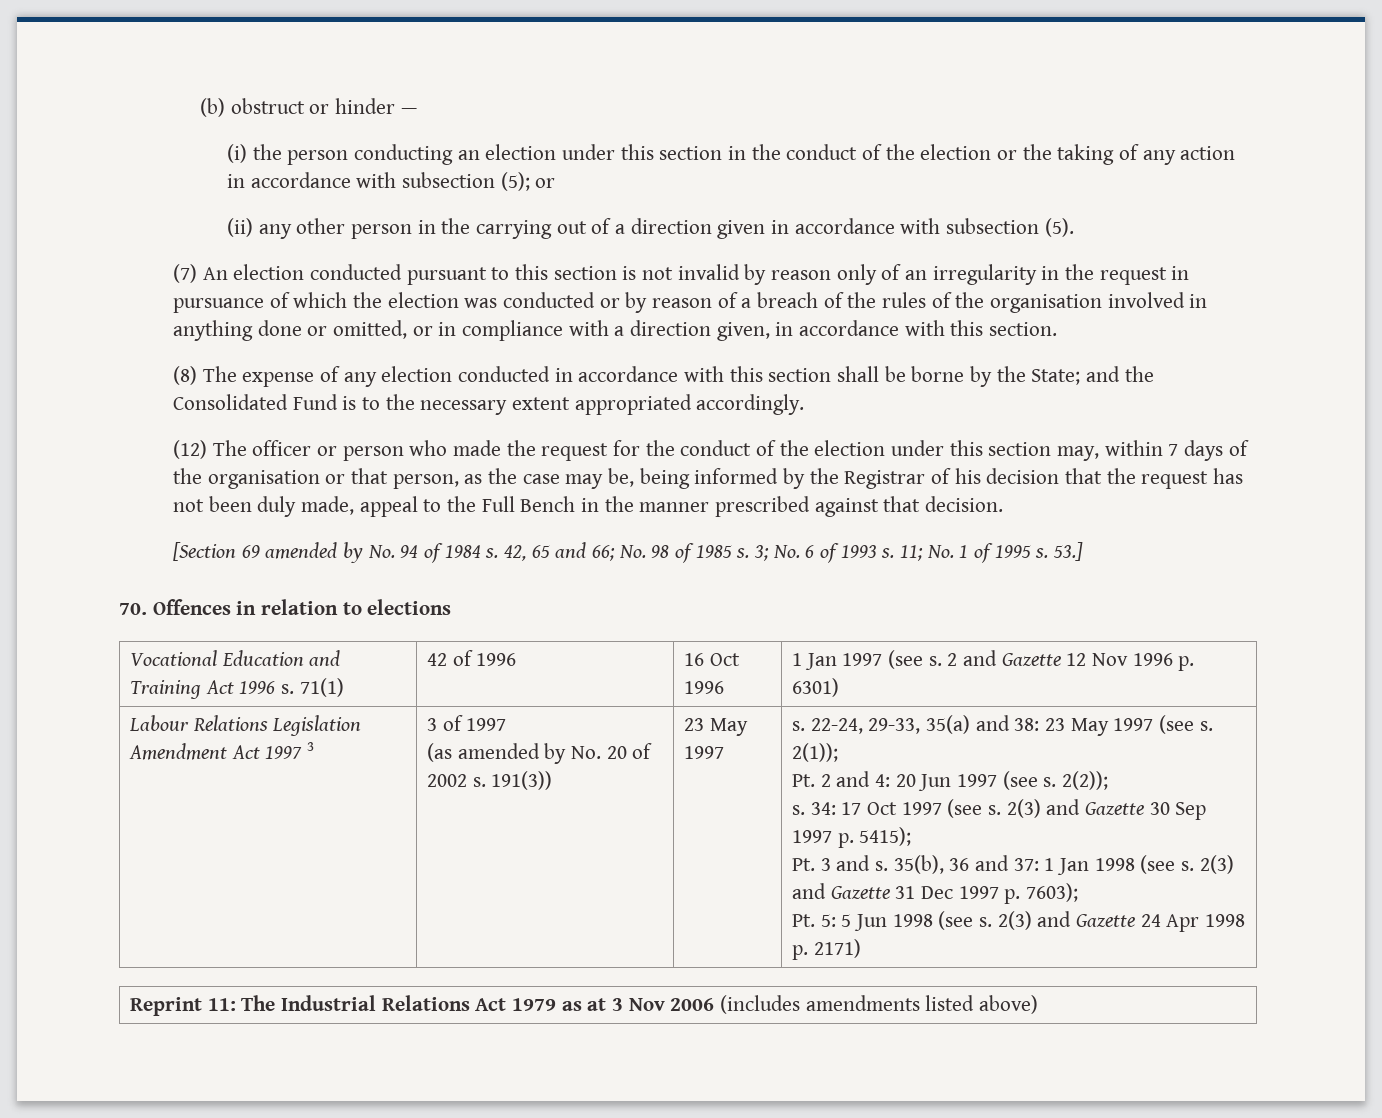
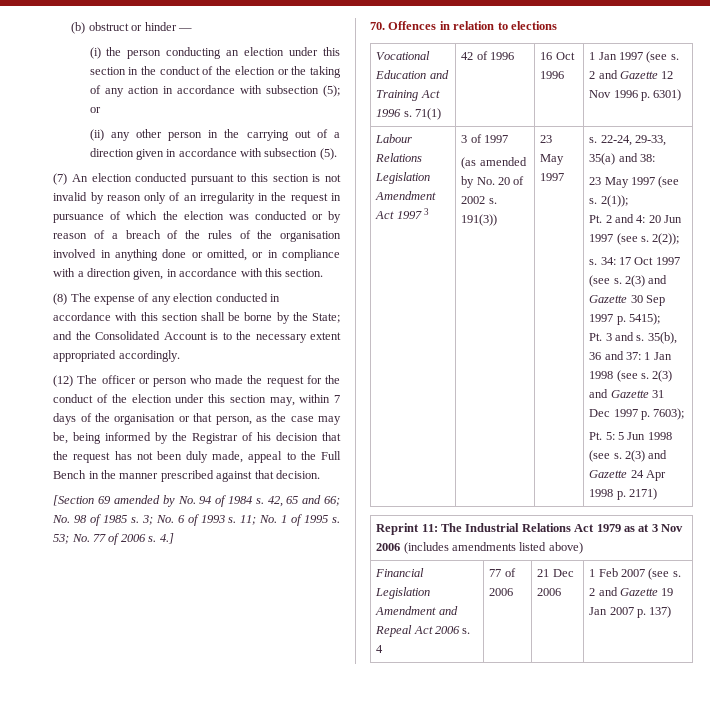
- (8) The expense of any election conducted in accordance with this section shall be borne by the State; and the Consolidated Fund is to the necessary extent appropriated accordingly.
+ (8) The expense of any election conducted in accordance with this section shall be borne by the State; and the Consolidated Account is to the necessary extent appropriated accordingly.
- 53.]
+ 53; No. 77 of 2006 s. 4.]
- 22-24, 29-33, 35(a) and 38: 23 May 1997 (see s.
+ 22-24, 29-33, 35(a) and 38:
+ 23 May 1997 (see s.
+ Financial Legislation Amendment and Repeal Act 2006 s. 4 | 77 of 2006 | 21 Dec 2006 | 1 Feb 2007 (see s. 2 and Gazette 19 Jan 2007 p. 137)

